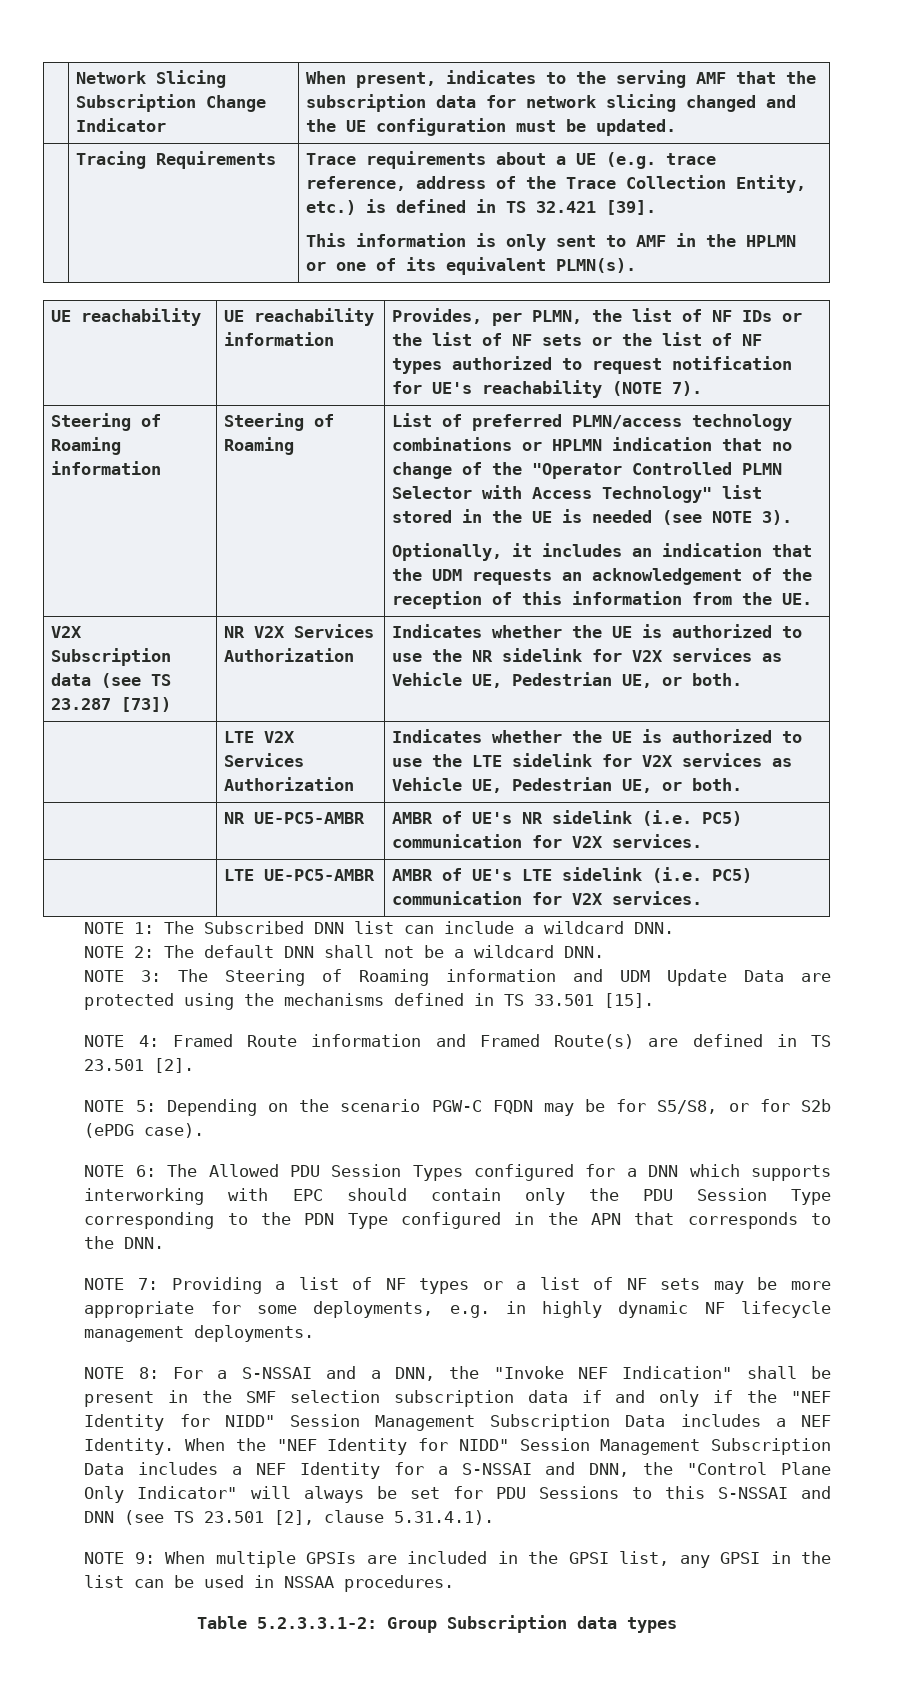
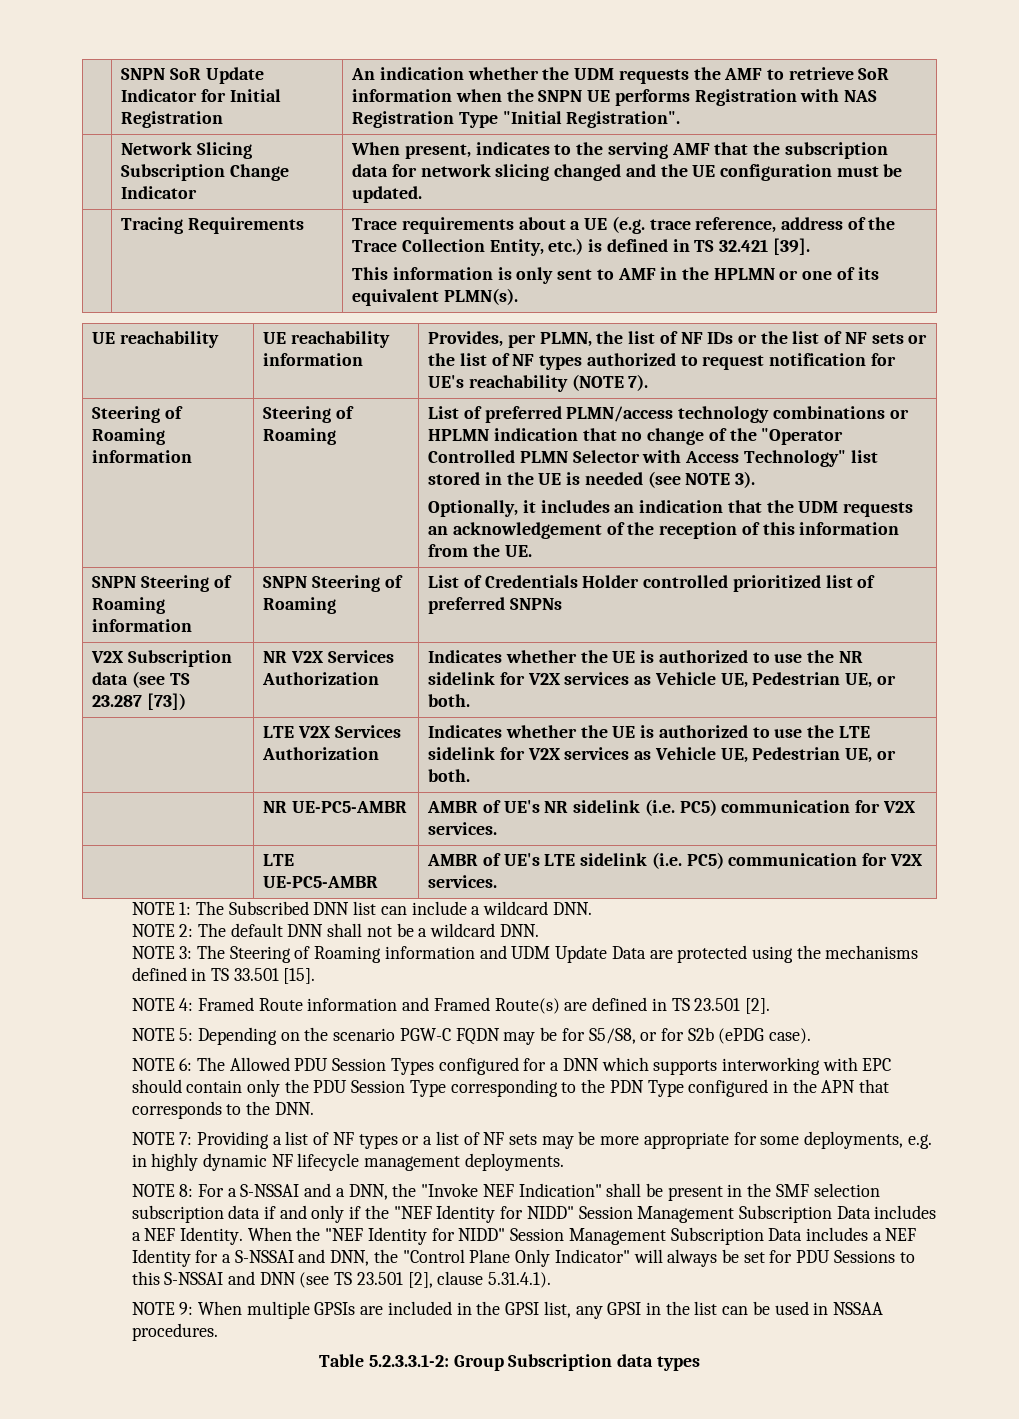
+ | SNPN SoR Update Indicator for Initial Registration | An indication whether the UDM requests the AMF to retrieve SoR information when the SNPN UE performs Registration with NAS Registration Type "Initial Registration".
+ SNPN Steering of Roaming information | SNPN Steering of Roaming | List of Credentials Holder controlled prioritized list of preferred SNPNs

